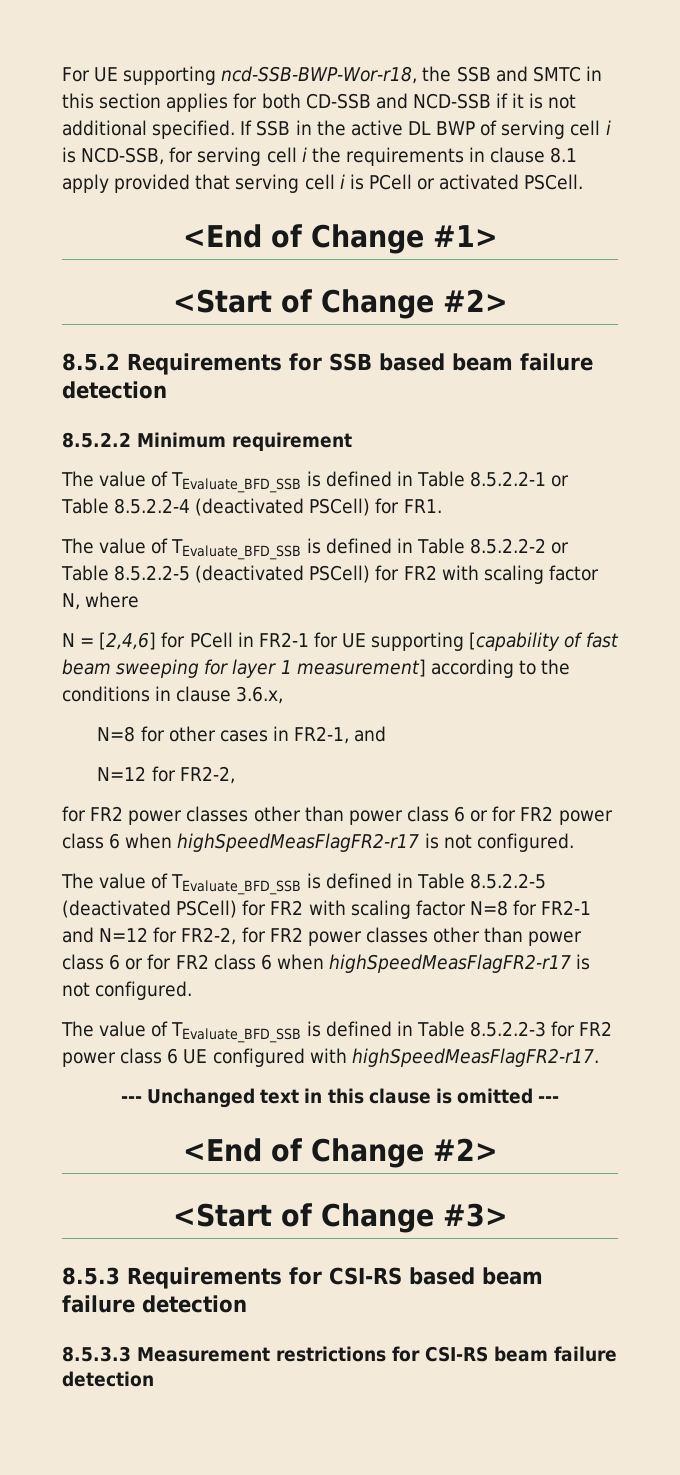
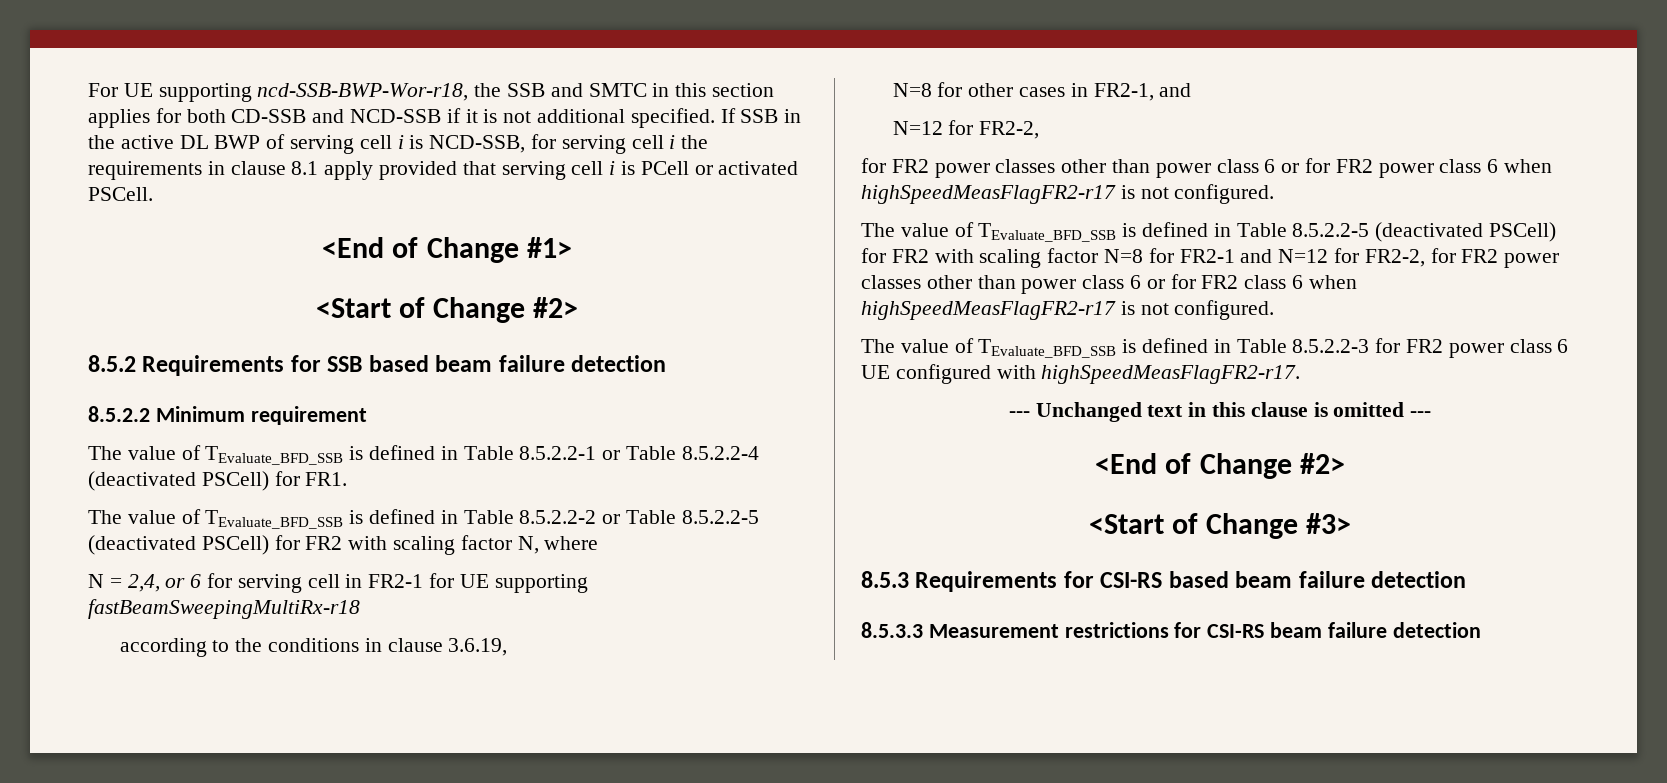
- N = [2,4,6] for PCell in FR2-1 for UE supporting [capability of fast beam sweeping for layer 1 measurement] according to the conditions in clause 3.6.x,
+ N = 2,4, or 6 for serving cell in FR2-1 for UE supporting fastBeamSweepingMultiRx-r18
+ according to the conditions in clause 3.6.19,

